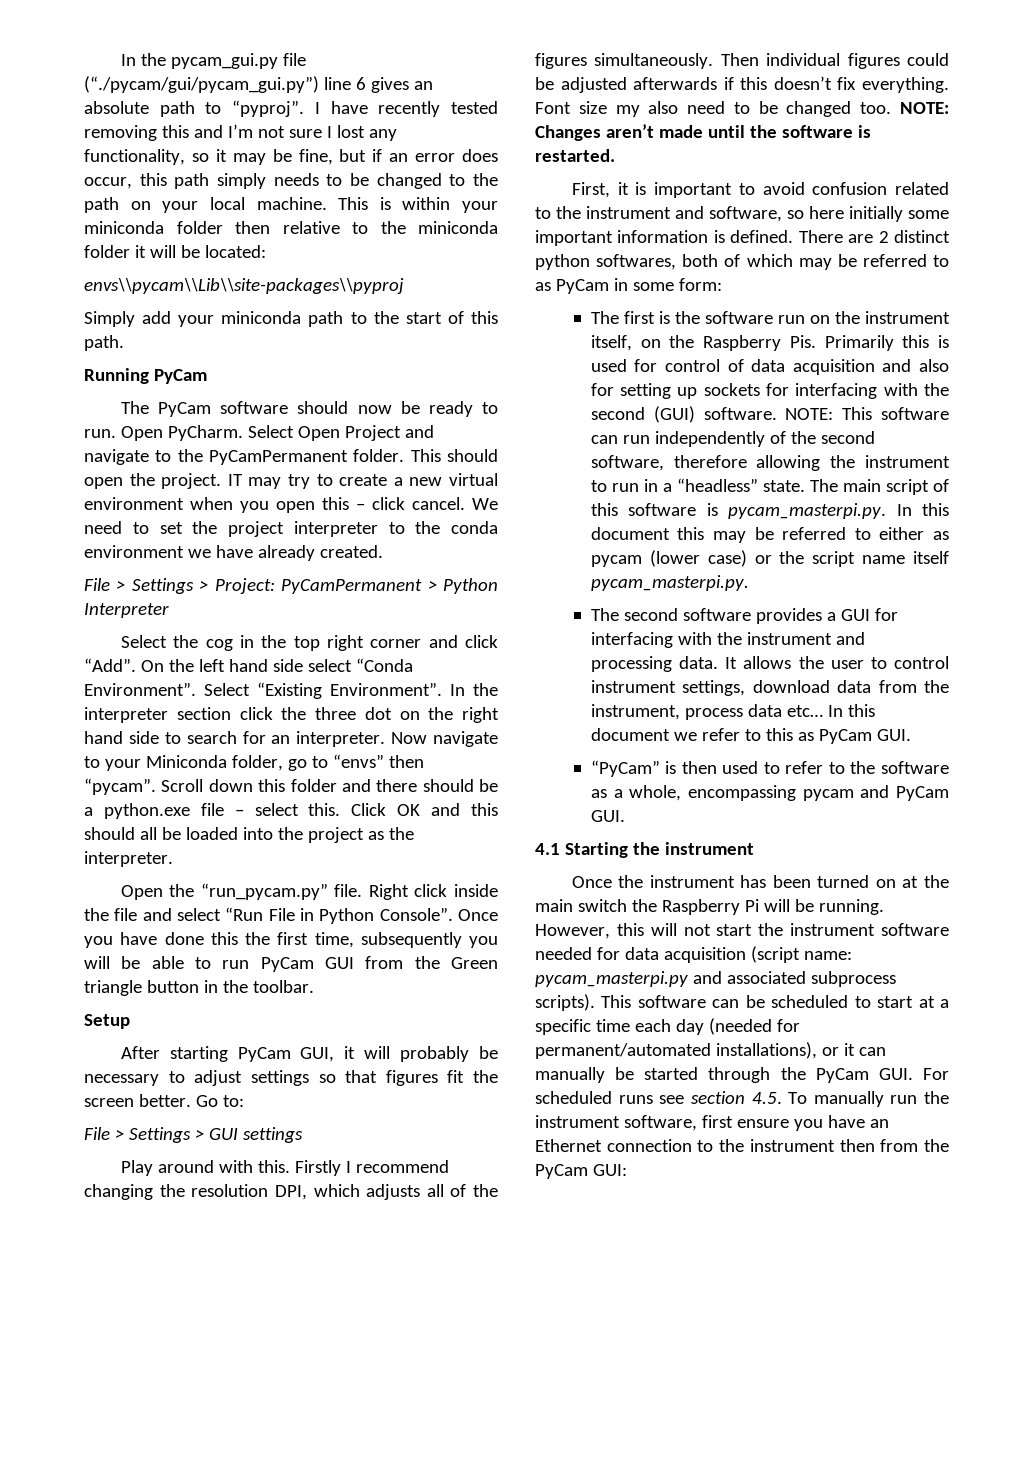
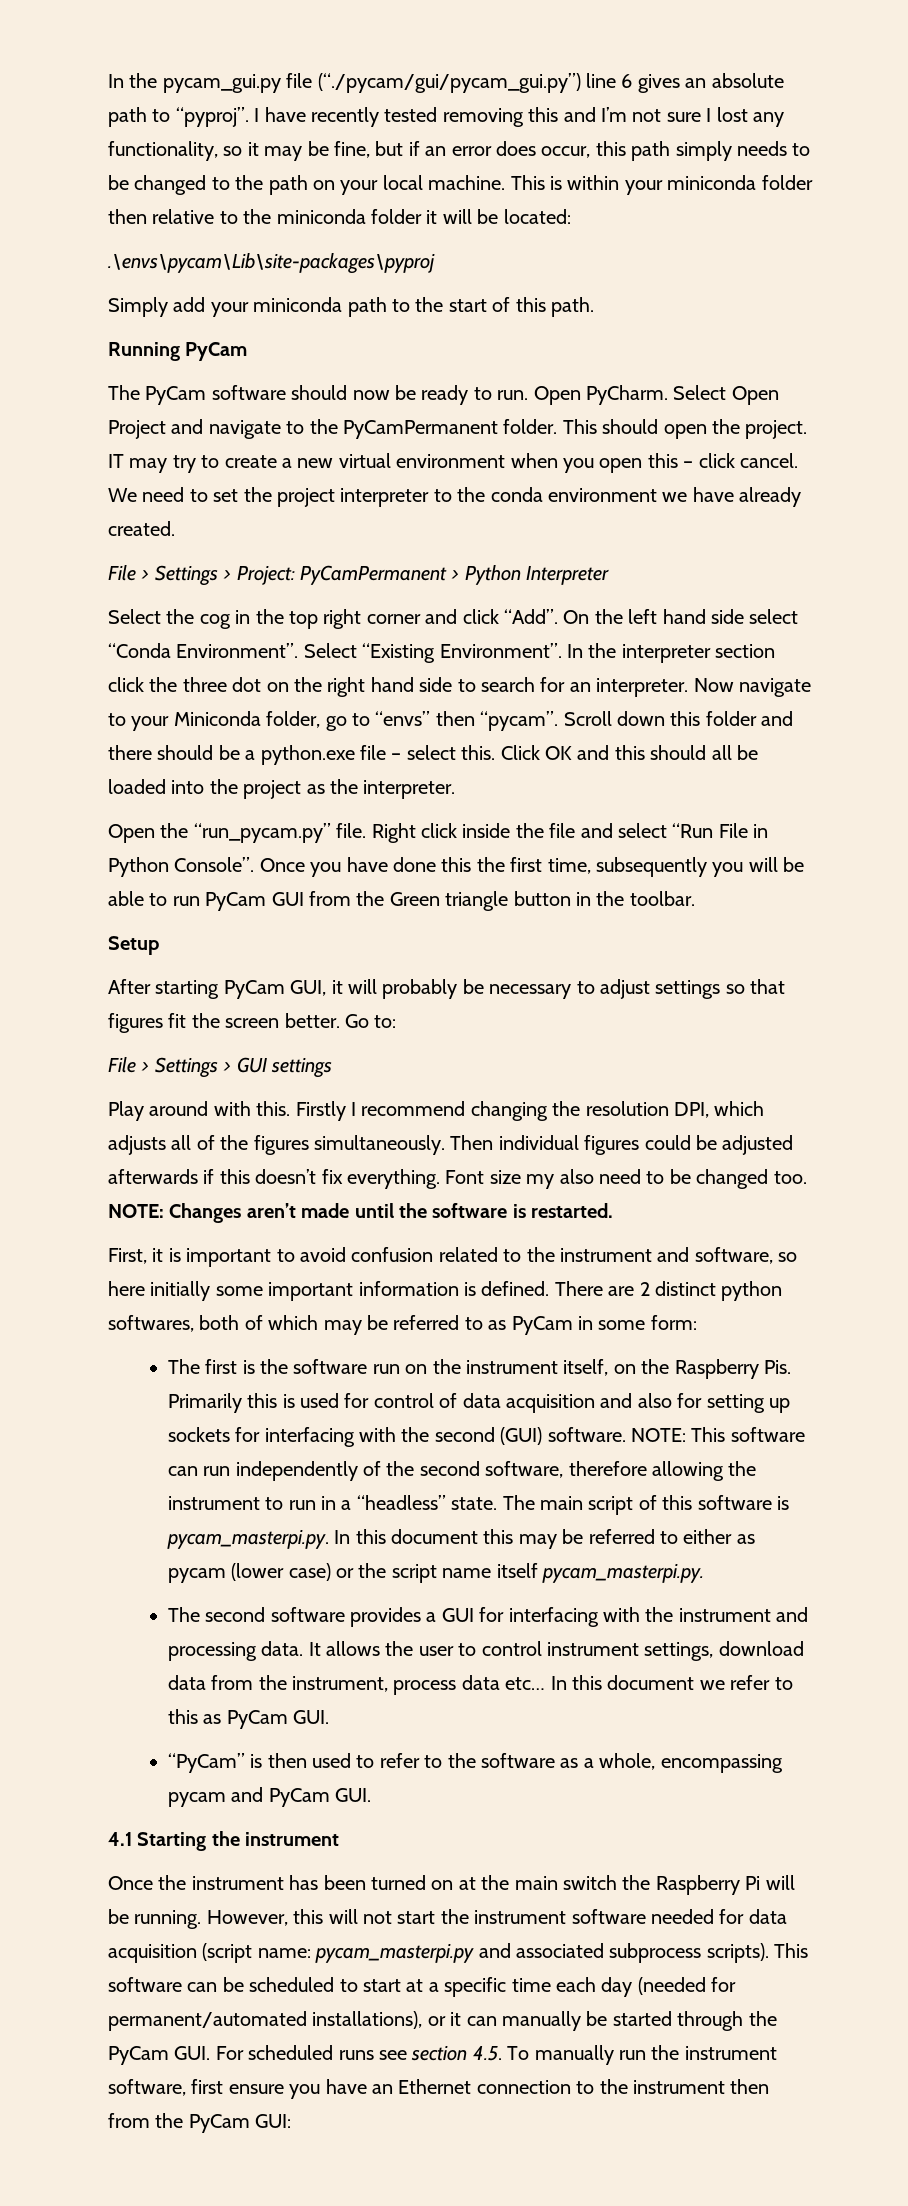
- envs\\pycam\\Lib\\site-packages\\pyproj
+ .\envs\pycam\Lib\site-packages\pyproj

